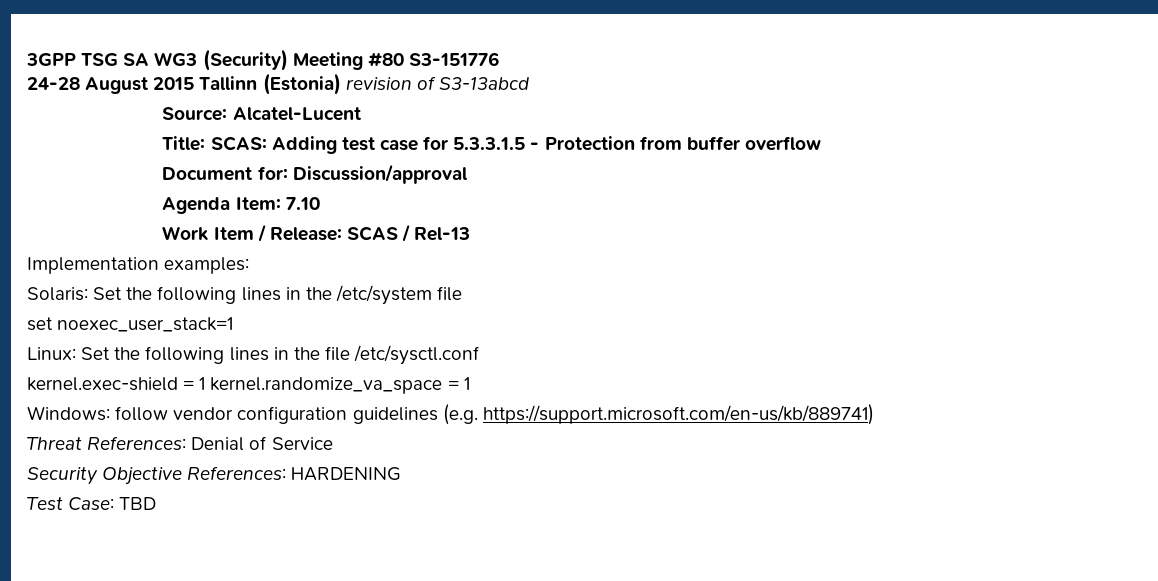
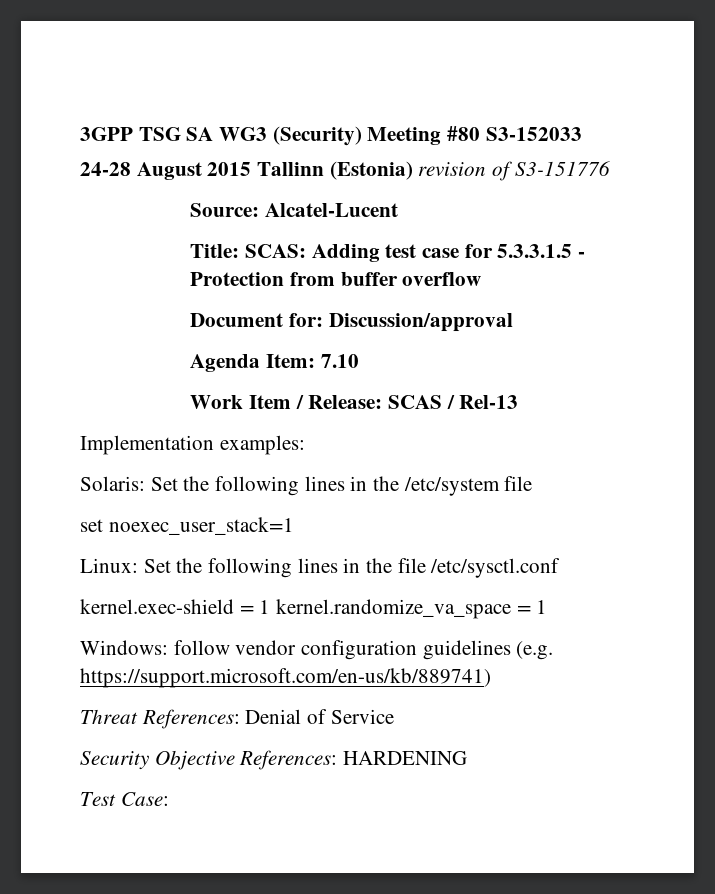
- 3GPP TSG SA WG3 (Security) Meeting #80 S3-151776
+ 3GPP TSG SA WG3 (Security) Meeting #80 S3-152033
- 24-28 August 2015 Tallinn (Estonia) revision of S3-13abcd
+ 24-28 August 2015 Tallinn (Estonia) revision of S3-151776
- Test Case: TBD
+ Test Case:

